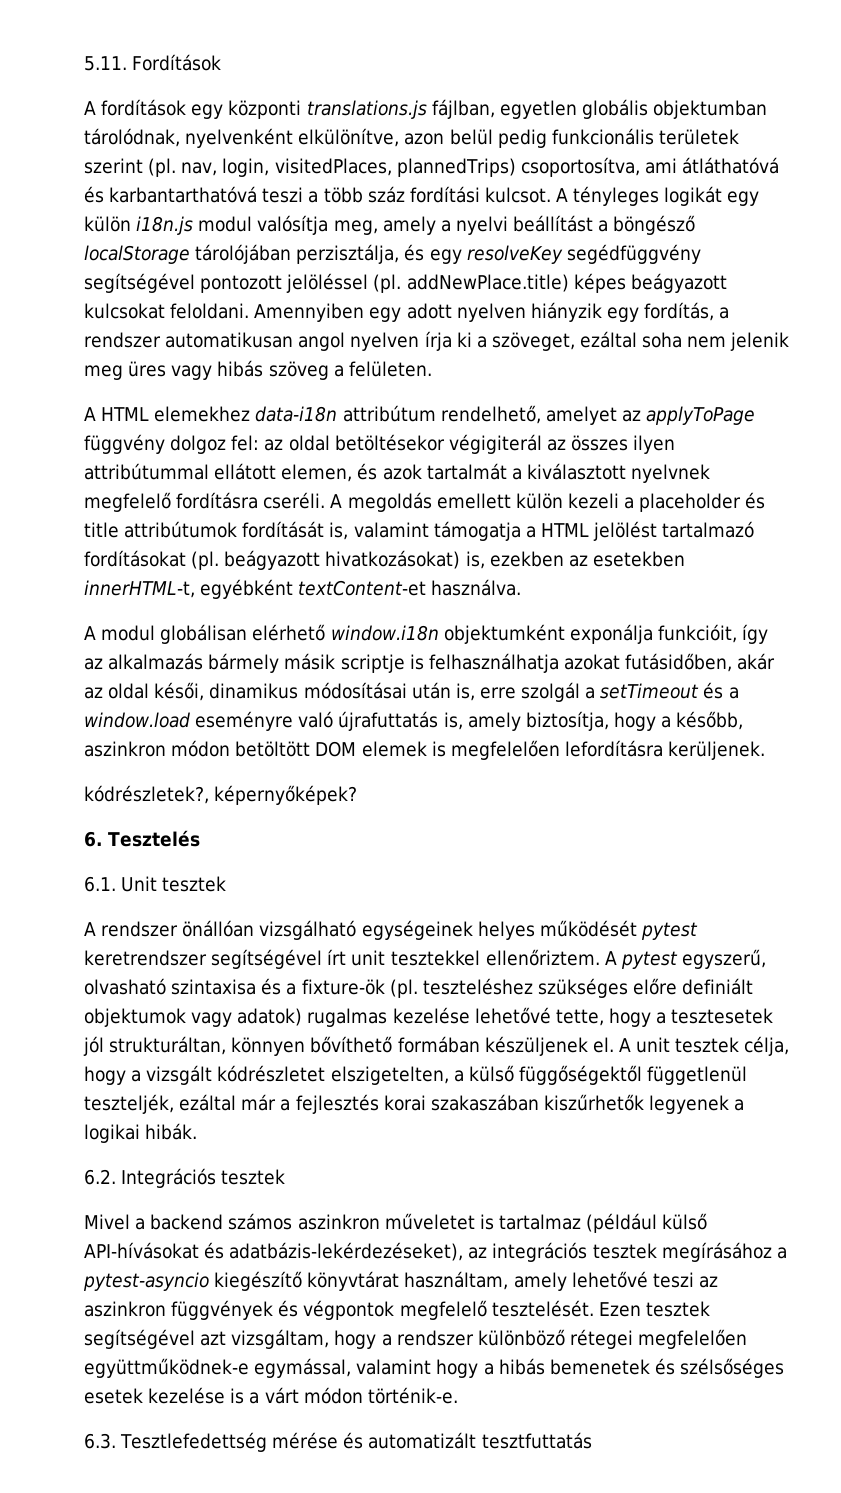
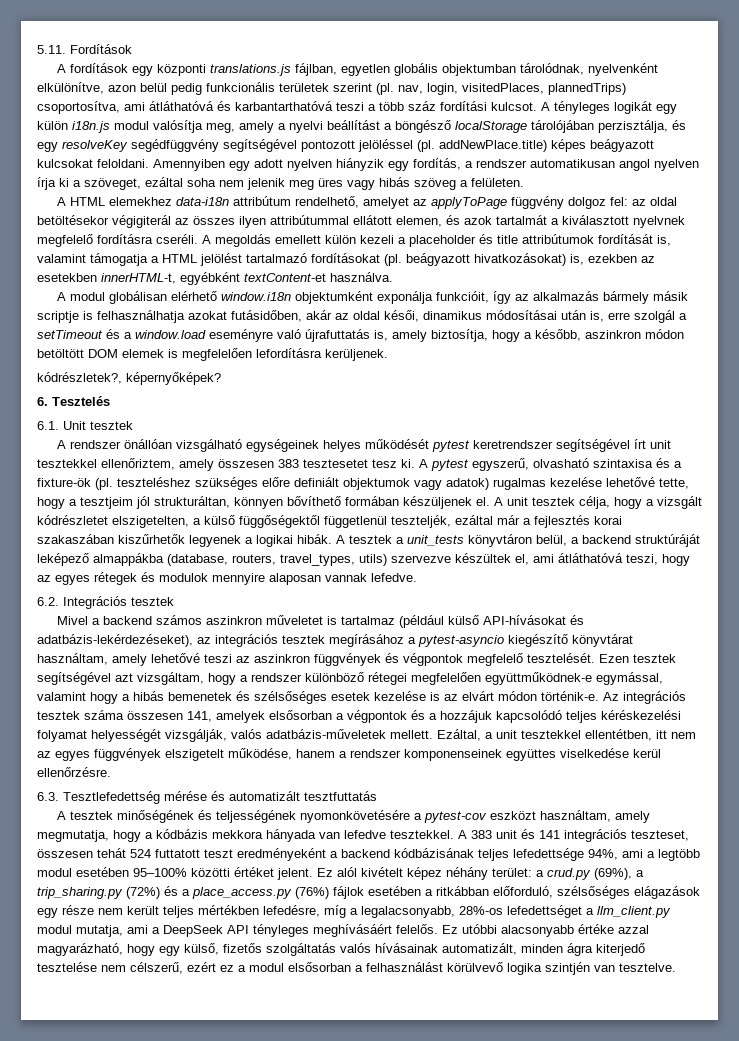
- A rendszer önállóan vizsgálható egységeinek helyes működését pytest keretrendszer segítségével írt unit tesztekkel ellenőriztem.
+ A rendszer önállóan vizsgálható egységeinek helyes működését pytest keretrendszer segítségével írt unit tesztekkel ellenőriztem, amely összesen 383 tesztesetet tesz ki.
- A pytest egyszerű, olvasható szintaxisa és a fixture-ök (pl. teszteléshez szükséges előre definiált objektumok vagy adatok) rugalmas kezelése lehetővé tette, hogy a tesztesetek jól strukturáltan, könnyen bővíthető formában készüljenek el.
+ A pytest egyszerű, olvasható szintaxisa és a fixture-ök (pl. teszteléshez szükséges előre definiált objektumok vagy adatok) rugalmas kezelése lehetővé tette, hogy a tesztjeim jól strukturáltan, könnyen bővíthető formában készüljenek el.
+ A tesztek a unit_tests könyvtáron belül, a backend struktúráját leképező almappákba (database, routers, travel_types, utils) szervezve készültek el, ami átláthatóvá teszi, hogy az egyes rétegek és modulok mennyire alaposan vannak lefedve.
- Ezen tesztek segítségével azt vizsgáltam, hogy a rendszer különböző rétegei megfelelően együttműködnek-e egymással, valamint hogy a hibás bemenetek és szélsőséges esetek kezelése is a várt módon történik-e.
+ Ezen tesztek segítségével azt vizsgáltam, hogy a rendszer különböző rétegei megfelelően együttműködnek-e egymással, valamint hogy a hibás bemenetek és szélsőséges esetek kezelése is az elvárt módon történik-e. Az integrációs tesztek száma összesen 141, amelyek elsősorban a végpontok és a hozzájuk kapcsolódó teljes kéréskezelési folyamat helyességét vizsgálják, valós adatbázis-műveletek mellett. Ezáltal, a unit tesztekkel ellentétben, itt nem az egyes függvények elszigetelt működése, hanem a rendszer komponenseinek együttes viselkedése kerül ellenőrzésre.
+ A tesztek minőségének és teljességének nyomonkövetésére a pytest-cov eszközt használtam, amely megmutatja, hogy a kódbázis mekkora hányada van lefedve tesztekkel. A 383 unit és 141 integrációs teszteset, összesen tehát 524 futtatott teszt eredményeként a backend kódbázisának teljes lefedettsége 94%, ami a legtöbb modul esetében 95–100% közötti értéket jelent. Ez alól kivételt képez néhány terület: a crud.py (69%), a trip_sharing.py (72%) és a place_access.py (76%) fájlok esetében a ritkábban előforduló, szélsőséges elágazások egy része nem került teljes mértékben lefedésre, míg a legalacsonyabb, 28%-os lefedettséget a llm_client.py modul mutatja, ami a DeepSeek API tényleges meghívásáért felelős. Ez utóbbi alacsonyabb értéke azzal magyarázható, hogy egy külső, fizetős szolgáltatás valós hívásainak automatizált, minden ágra kiterjedő tesztelése nem célszerű, ezért ez a modul elsősorban a felhasználást körülvevő logika szintjén van tesztelve.

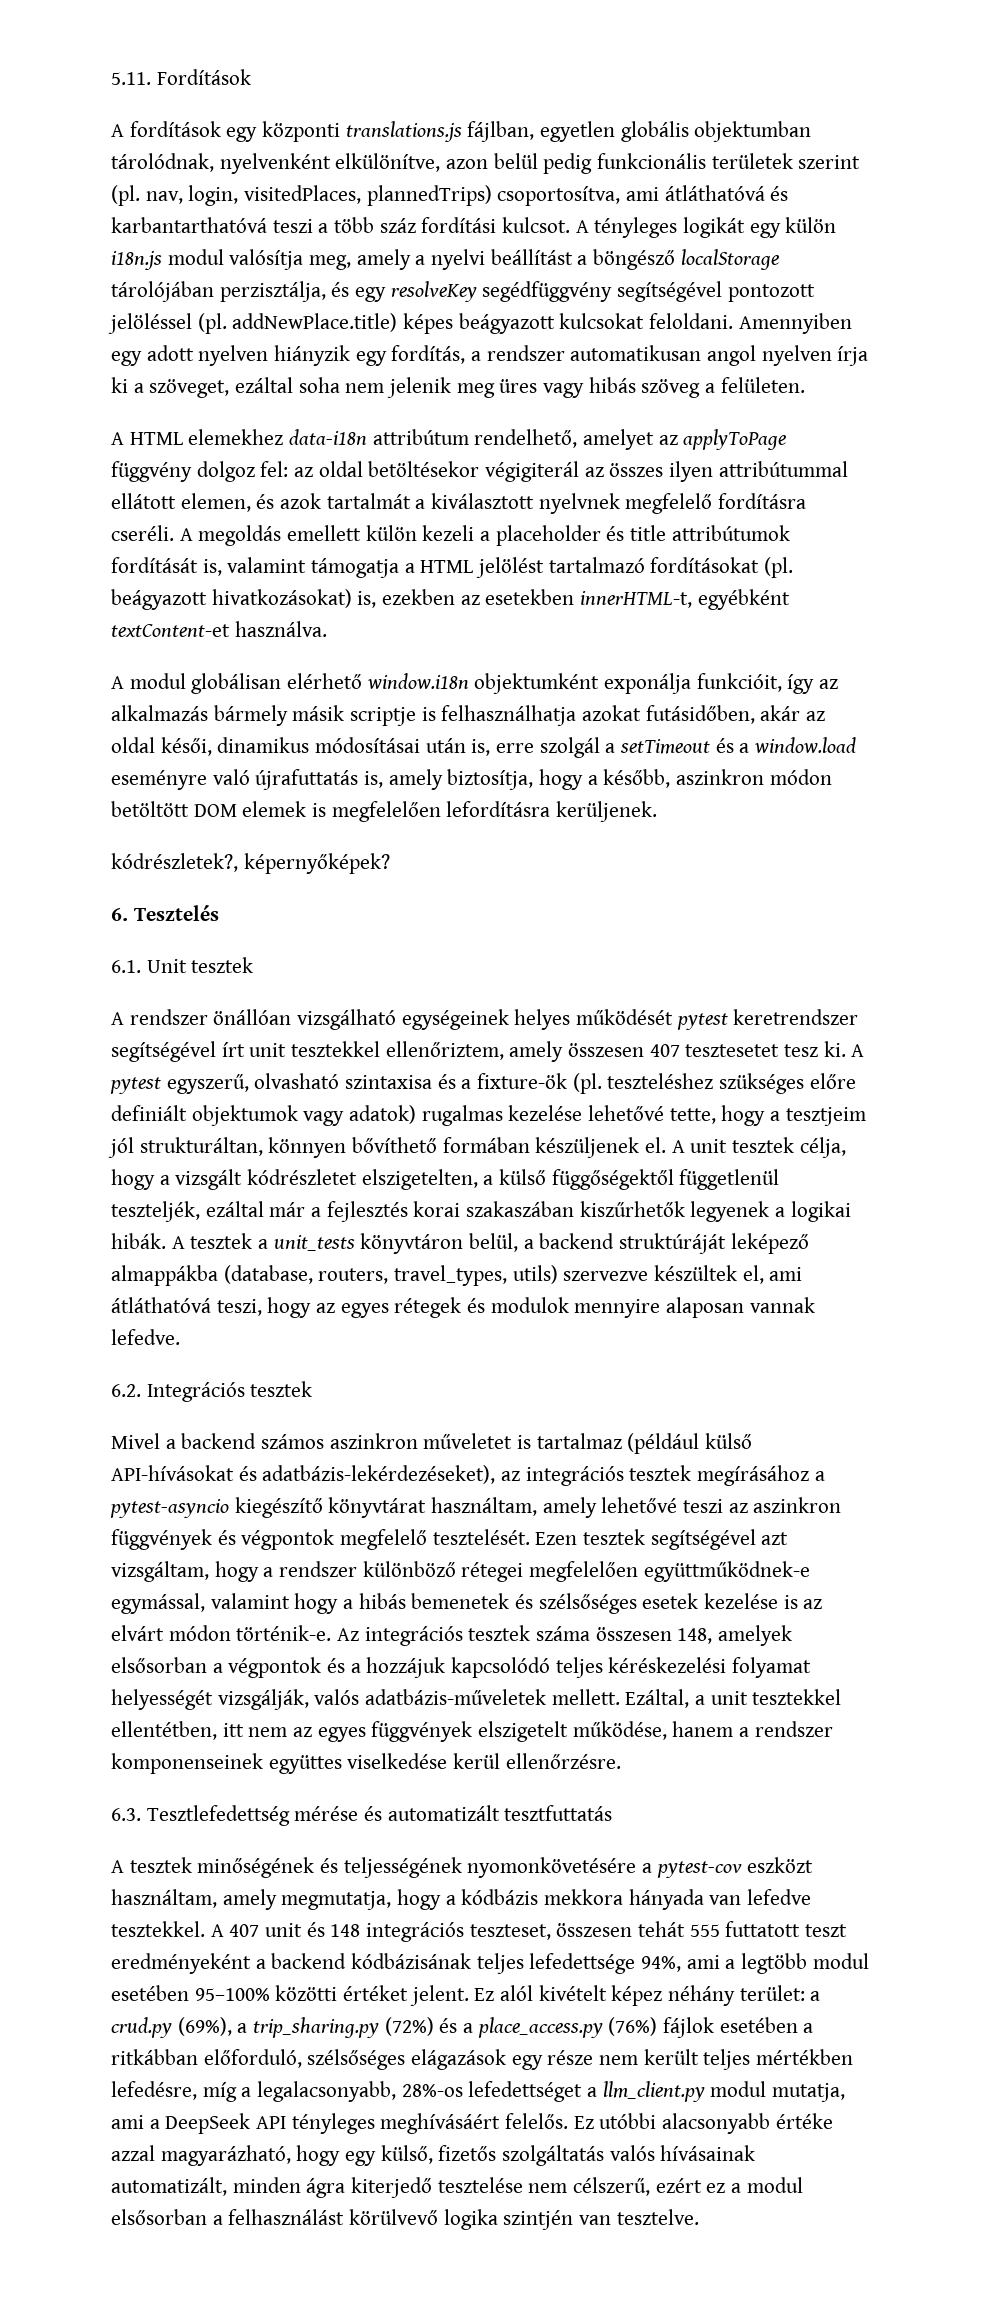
- A rendszer önállóan vizsgálható egységeinek helyes működését pytest keretrendszer segítségével írt unit tesztekkel ellenőriztem, amely összesen 383 tesztesetet tesz ki.
+ A rendszer önállóan vizsgálható egységeinek helyes működését pytest keretrendszer segítségével írt unit tesztekkel ellenőriztem, amely összesen 407 tesztesetet tesz ki.
- Az integrációs tesztek száma összesen 141, amelyek elsősorban a végpontok és a hozzájuk kapcsolódó teljes kéréskezelési folyamat helyességét vizsgálják, valós adatbázis-műveletek mellett.
+ Az integrációs tesztek száma összesen 148, amelyek elsősorban a végpontok és a hozzájuk kapcsolódó teljes kéréskezelési folyamat helyességét vizsgálják, valós adatbázis-műveletek mellett.
- A 383 unit és 141 integrációs teszteset, összesen tehát 524 futtatott teszt eredményeként a backend kódbázisának teljes lefedettsége 94%, ami a legtöbb modul esetében 95–100% közötti értéket jelent.
+ A 407 unit és 148 integrációs teszteset, összesen tehát 555 futtatott teszt eredményeként a backend kódbázisának teljes lefedettsége 94%, ami a legtöbb modul esetében 95–100% közötti értéket jelent.

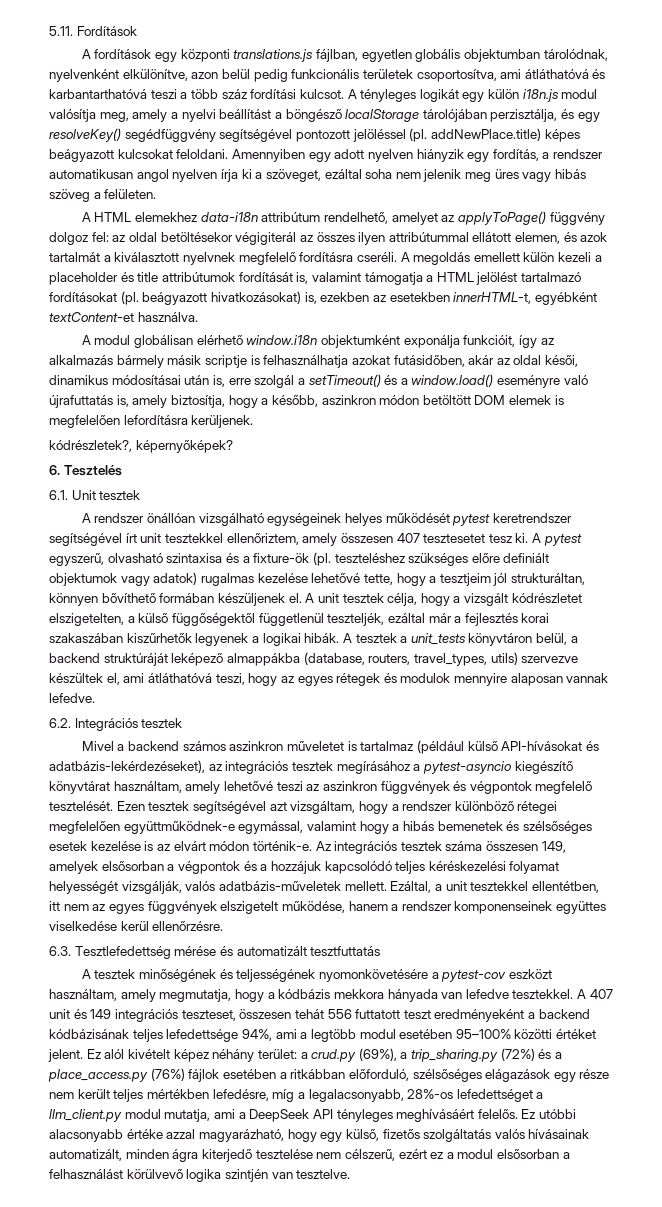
- A fordítások egy központi translations.js fájlban, egyetlen globális objektumban tárolódnak, nyelvenként elkülönítve, azon belül pedig funkcionális területek szerint (pl. nav, login, visitedPlaces, plannedTrips) csoportosítva, ami átláthatóvá és karbantarthatóvá teszi a több száz fordítási kulcsot.
+ A fordítások egy központi translations.js fájlban, egyetlen globális objektumban tárolódnak, nyelvenként elkülönítve, azon belül pedig funkcionális területek csoportosítva, ami átláthatóvá és karbantarthatóvá teszi a több száz fordítási kulcsot.
- A tényleges logikát egy külön i18n.js modul valósítja meg, amely a nyelvi beállítást a böngésző localStorage tárolójában perzisztálja, és egy resolveKey segédfüggvény segítségével pontozott jelöléssel (pl. addNewPlace.title) képes beágyazott kulcsokat feloldani.
+ A tényleges logikát egy külön i18n.js modul valósítja meg, amely a nyelvi beállítást a böngésző localStorage tárolójában perzisztálja, és egy resolveKey() segédfüggvény segítségével pontozott jelöléssel (pl. addNewPlace.title) képes beágyazott kulcsokat feloldani.
- A HTML elemekhez data-i18n attribútum rendelhető, amelyet az applyToPage függvény dolgoz fel: az oldal betöltésekor végigiterál az összes ilyen attribútummal ellátott elemen, és azok tartalmát a kiválasztott nyelvnek megfelelő fordításra cseréli.
+ A HTML elemekhez data-i18n attribútum rendelhető, amelyet az applyToPage() függvény dolgoz fel: az oldal betöltésekor végigiterál az összes ilyen attribútummal ellátott elemen, és azok tartalmát a kiválasztott nyelvnek megfelelő fordításra cseréli.
- A modul globálisan elérhető window.i18n objektumként exponálja funkcióit, így az alkalmazás bármely másik scriptje is felhasználhatja azokat futásidőben, akár az oldal késői, dinamikus módosításai után is, erre szolgál a setTimeout és a window.load eseményre való újrafuttatás is, amely biztosítja, hogy a később, aszinkron módon betöltött DOM elemek is megfelelően lefordításra kerüljenek.
+ A modul globálisan elérhető window.i18n objektumként exponálja funkcióit, így az alkalmazás bármely másik scriptje is felhasználhatja azokat futásidőben, akár az oldal késői, dinamikus módosításai után is, erre szolgál a setTimeout() és a window.load() eseményre való újrafuttatás is, amely biztosítja, hogy a később, aszinkron módon betöltött DOM elemek is megfelelően lefordításra kerüljenek.
- Az integrációs tesztek száma összesen 148, amelyek elsősorban a végpontok és a hozzájuk kapcsolódó teljes kéréskezelési folyamat helyességét vizsgálják, valós adatbázis-műveletek mellett.
+ Az integrációs tesztek száma összesen 149, amelyek elsősorban a végpontok és a hozzájuk kapcsolódó teljes kéréskezelési folyamat helyességét vizsgálják, valós adatbázis-műveletek mellett.
- A 407 unit és 148 integrációs teszteset, összesen tehát 555 futtatott teszt eredményeként a backend kódbázisának teljes lefedettsége 94%, ami a legtöbb modul esetében 95–100% közötti értéket jelent.
+ A 407 unit és 149 integrációs teszteset, összesen tehát 556 futtatott teszt eredményeként a backend kódbázisának teljes lefedettsége 94%, ami a legtöbb modul esetében 95–100% közötti értéket jelent.

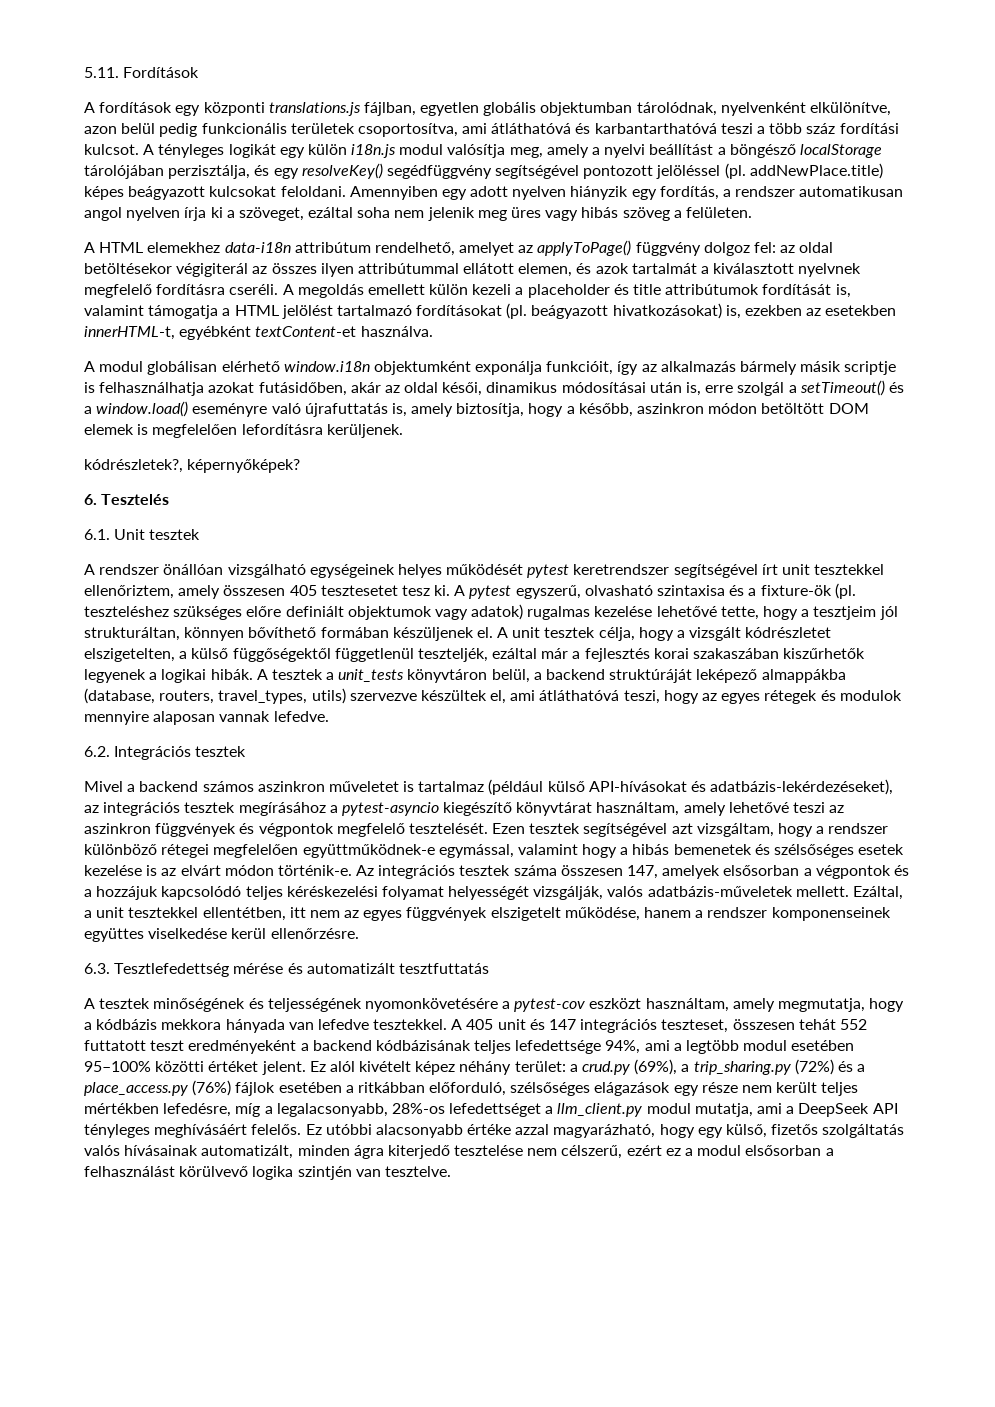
- A rendszer önállóan vizsgálható egységeinek helyes működését pytest keretrendszer segítségével írt unit tesztekkel ellenőriztem, amely összesen 407 tesztesetet tesz ki.
+ A rendszer önállóan vizsgálható egységeinek helyes működését pytest keretrendszer segítségével írt unit tesztekkel ellenőriztem, amely összesen 405 tesztesetet tesz ki.
- Az integrációs tesztek száma összesen 149, amelyek elsősorban a végpontok és a hozzájuk kapcsolódó teljes kéréskezelési folyamat helyességét vizsgálják, valós adatbázis-műveletek mellett.
+ Az integrációs tesztek száma összesen 147, amelyek elsősorban a végpontok és a hozzájuk kapcsolódó teljes kéréskezelési folyamat helyességét vizsgálják, valós adatbázis-műveletek mellett.
- A 407 unit és 149 integrációs teszteset, összesen tehát 556 futtatott teszt eredményeként a backend kódbázisának teljes lefedettsége 94%, ami a legtöbb modul esetében 95–100% közötti értéket jelent.
+ A 405 unit és 147 integrációs teszteset, összesen tehát 552 futtatott teszt eredményeként a backend kódbázisának teljes lefedettsége 94%, ami a legtöbb modul esetében 95–100% közötti értéket jelent.

